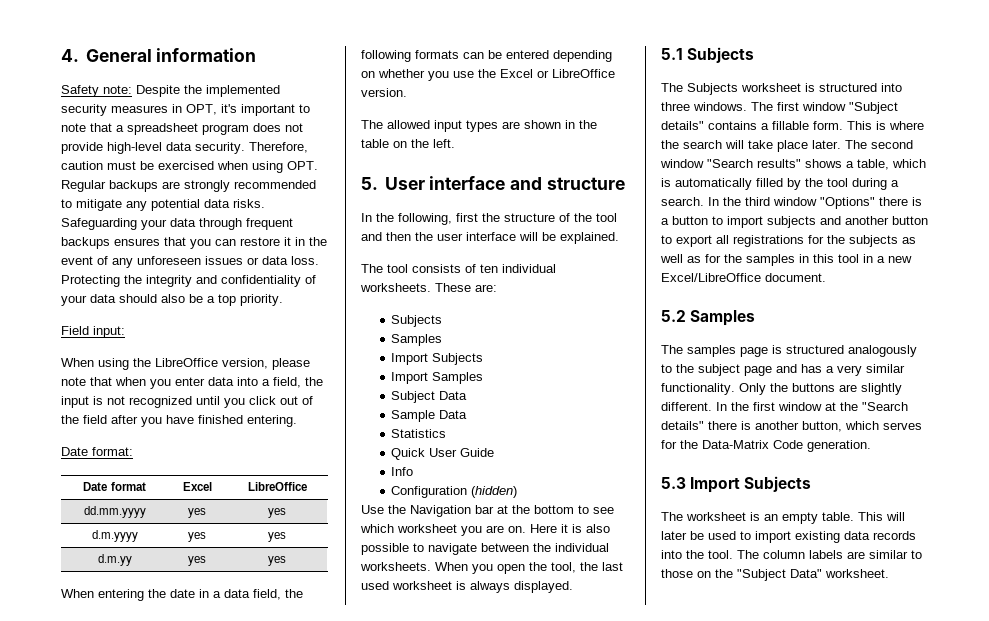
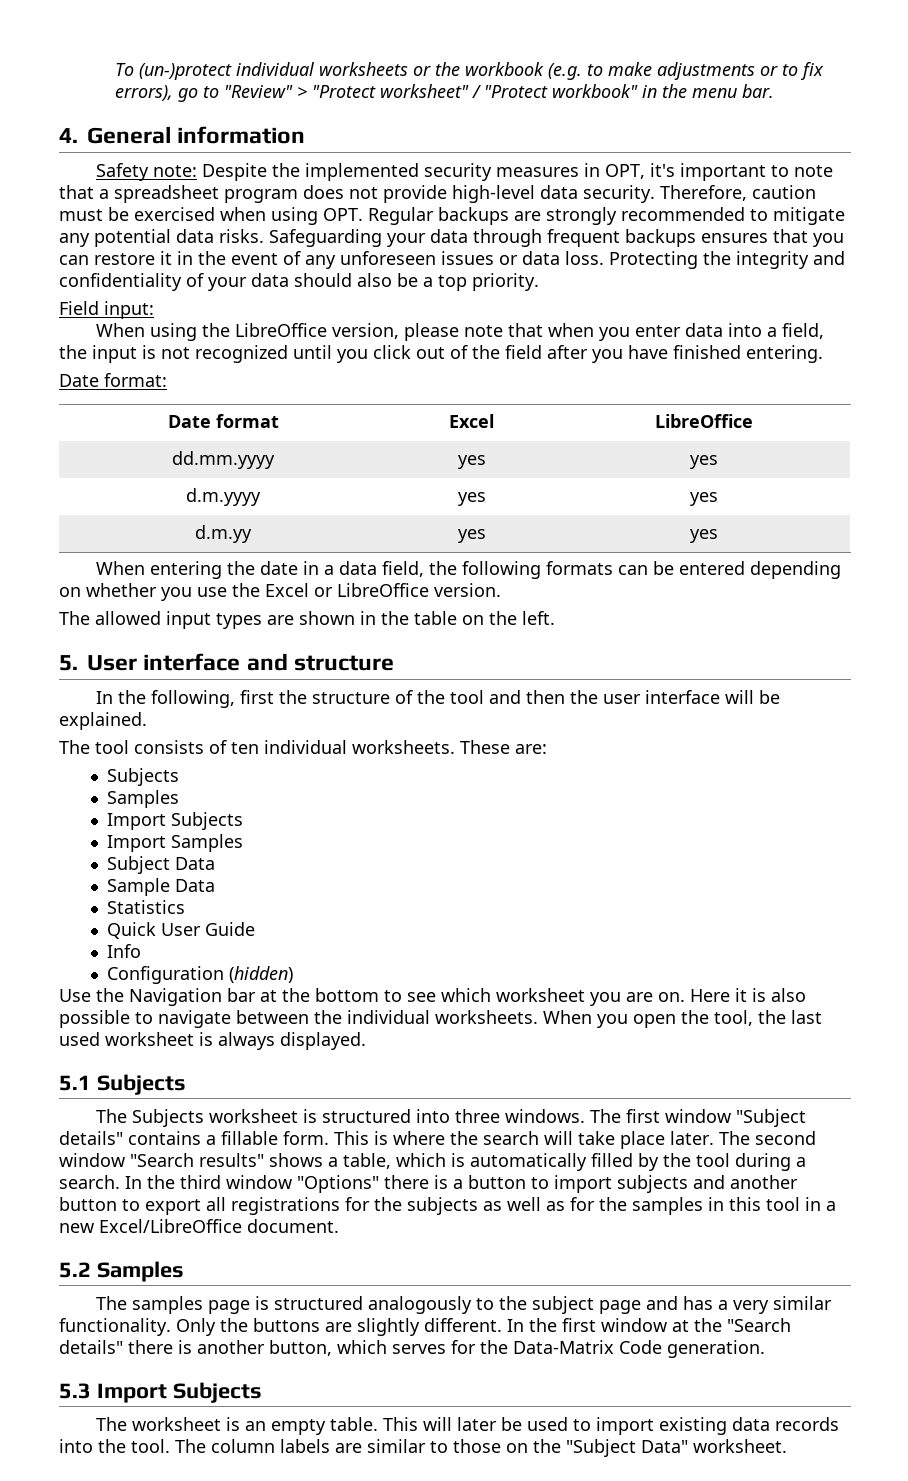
+ To (un-)protect individual worksheets or the workbook (e.g. to make adjustments or to fix errors), go to "Review" > "Protect worksheet" / "Protect workbook" in the menu bar.

